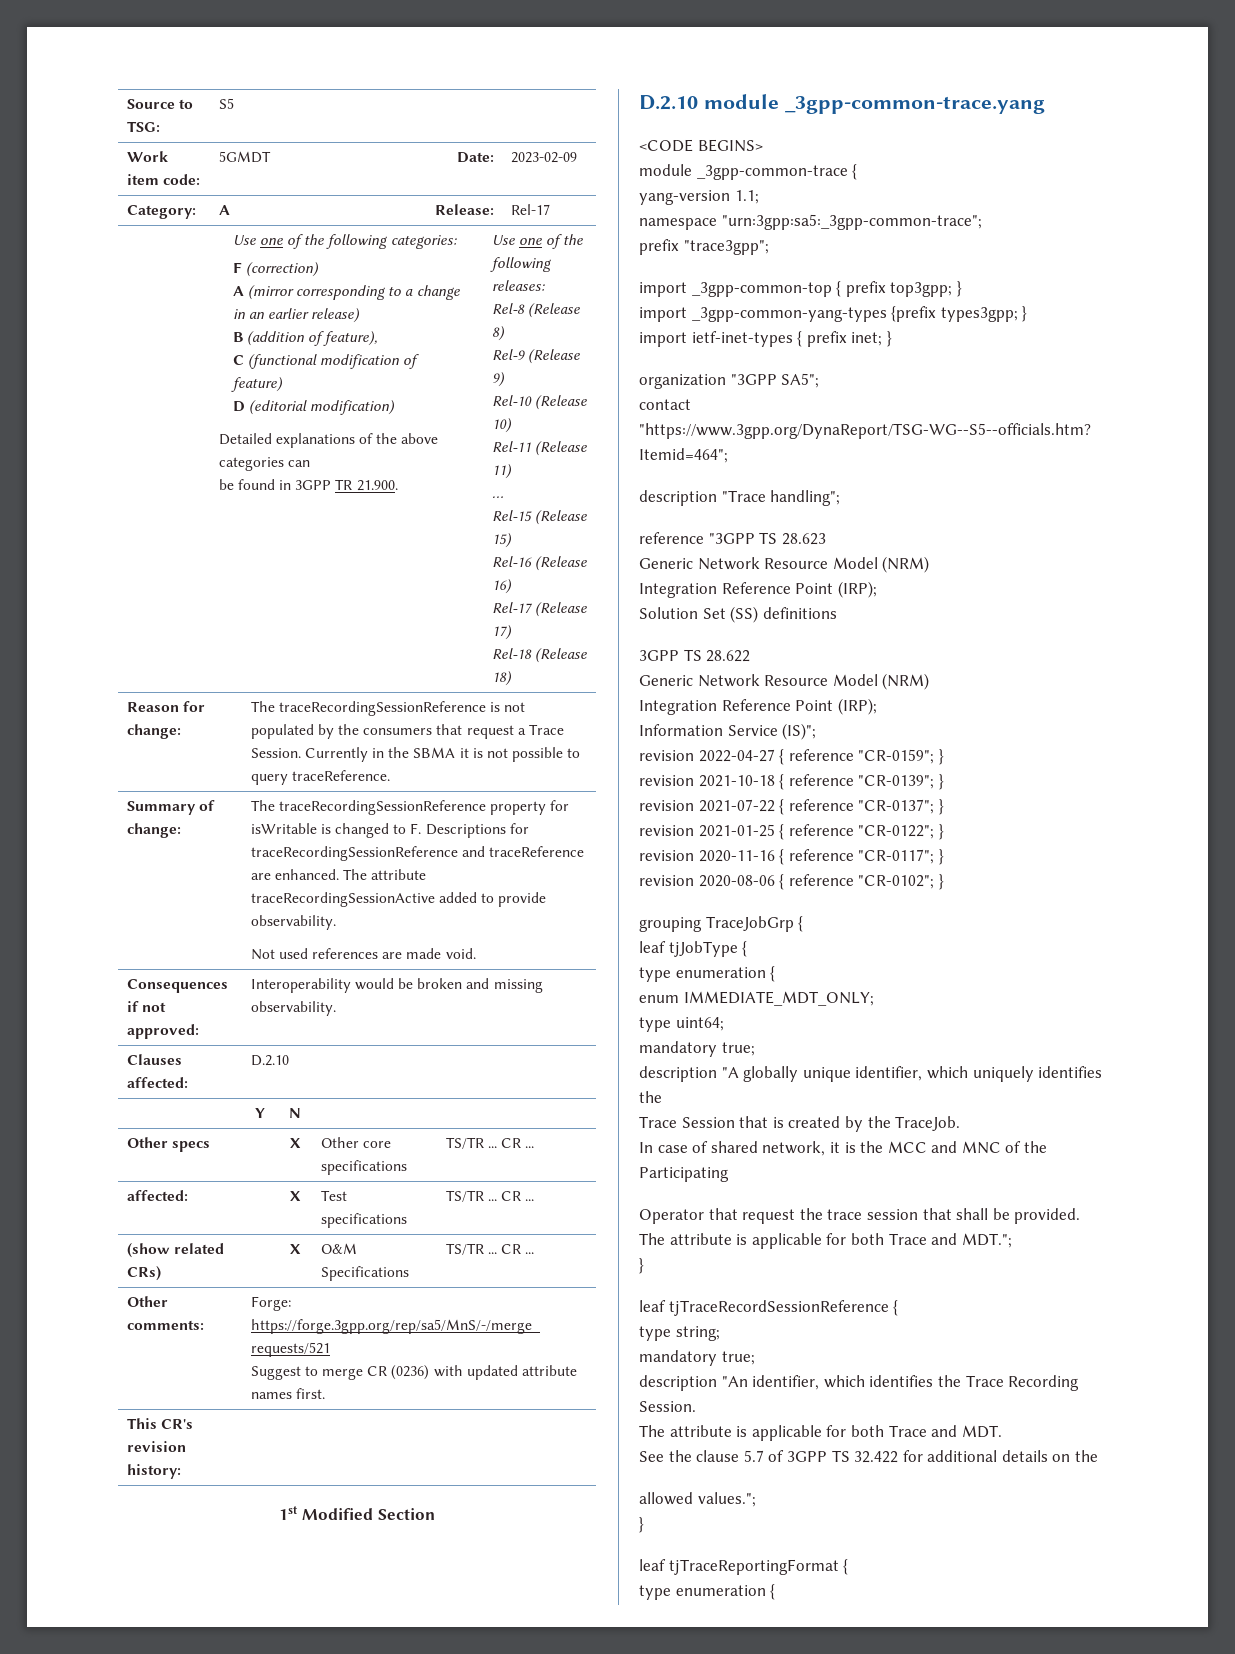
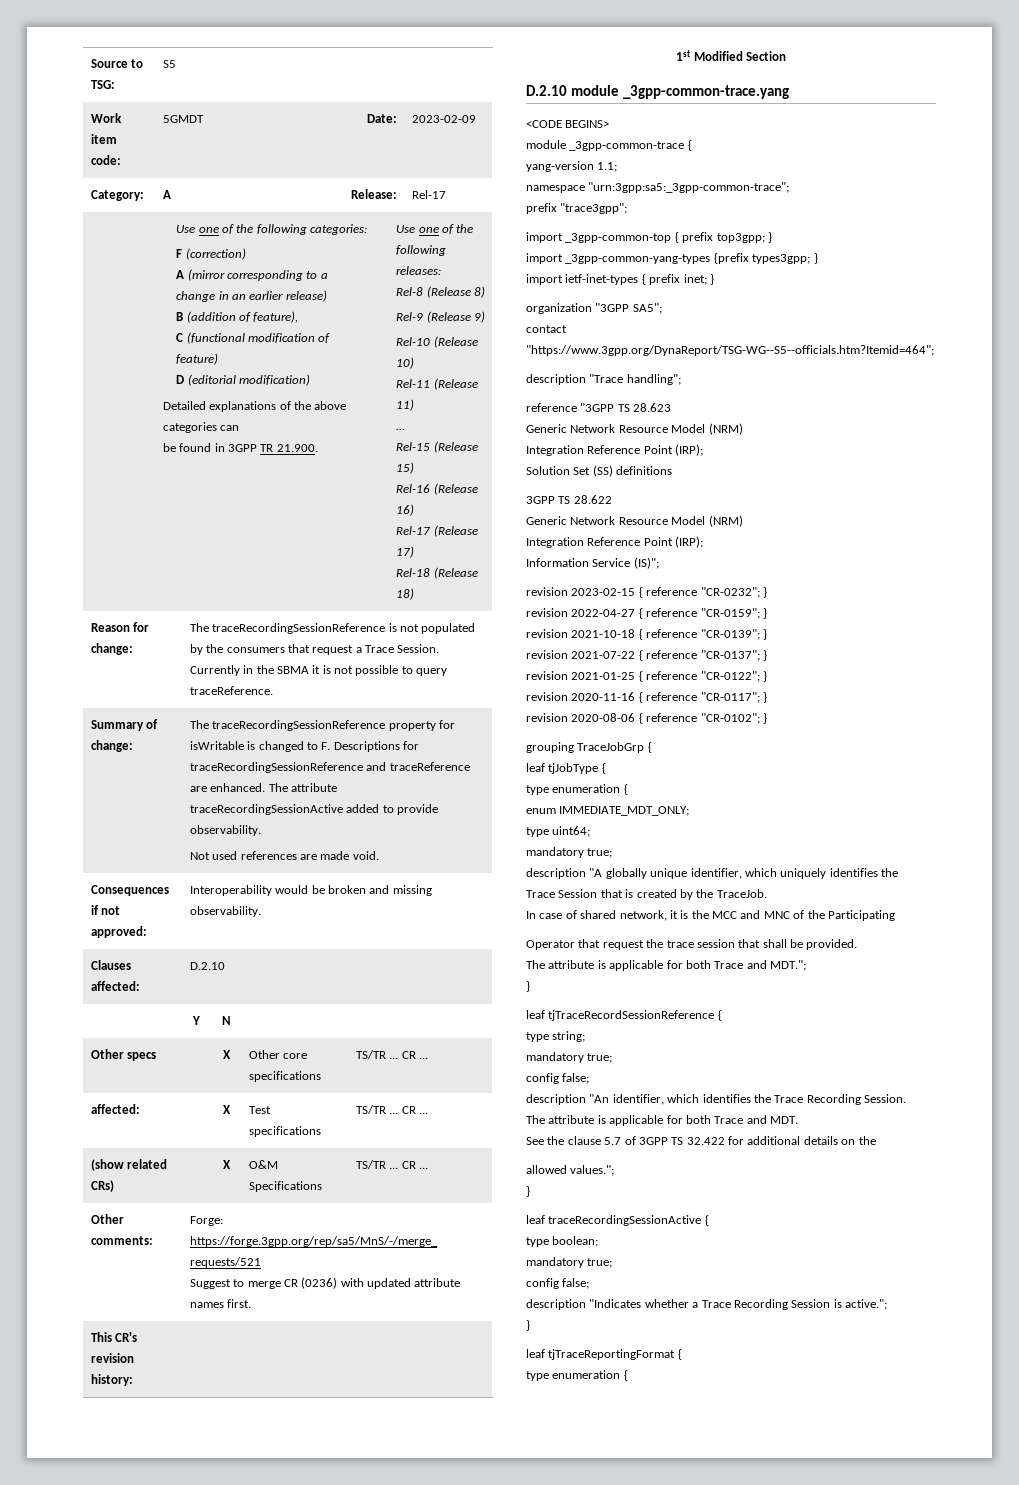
+ revision 2023-02-15 { reference "CR-0232"; }
  type string;
  mandatory true;
+ config false;
+ leaf traceRecordingSessionActive {
+ type boolean;
+ mandatory true;
+ config false;
+ description "Indicates whether a Trace Recording Session is active.";
+ }

